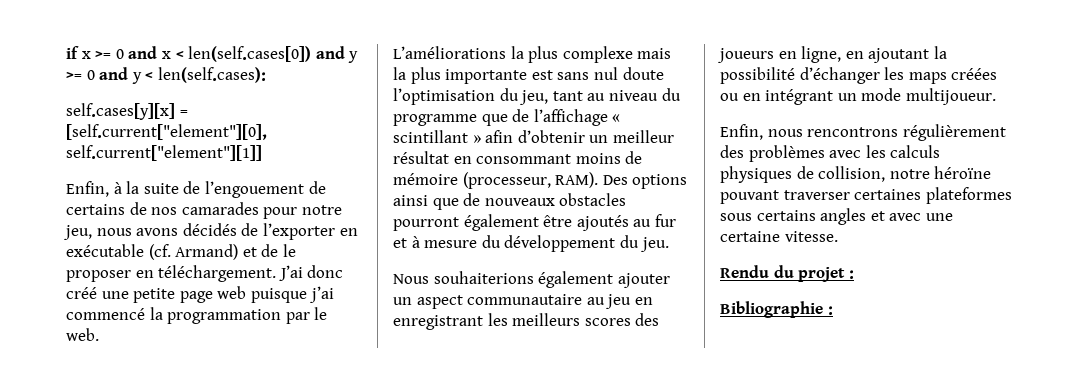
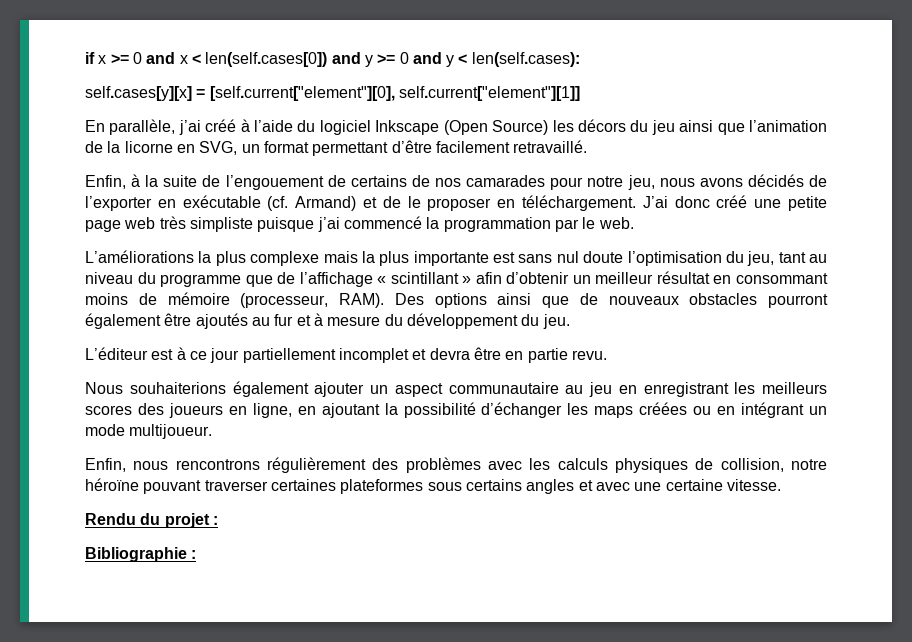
+ En parallèle, j’ai créé à l’aide du logiciel Inkscape (Open Source) les décors du jeu ainsi que l’animation de la licorne en SVG, un format permettant d’être facilement retravaillé.
- J’ai donc créé une petite page web puisque j’ai commencé la programmation par le web.
+ J’ai donc créé une petite page web très simpliste puisque j’ai commencé la programmation par le web.
+ L’éditeur est à ce jour partiellement incomplet et devra être en partie revu.

